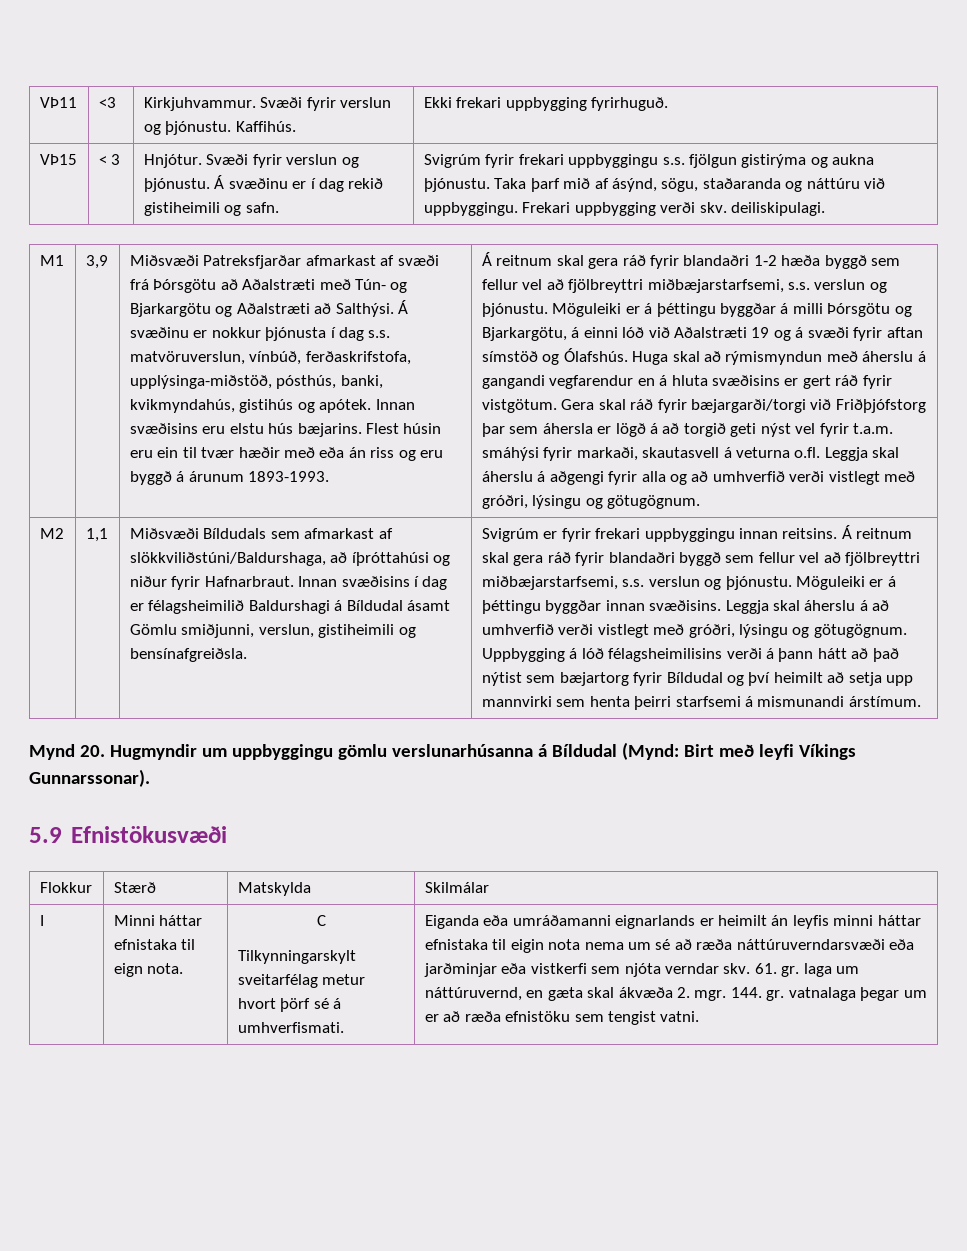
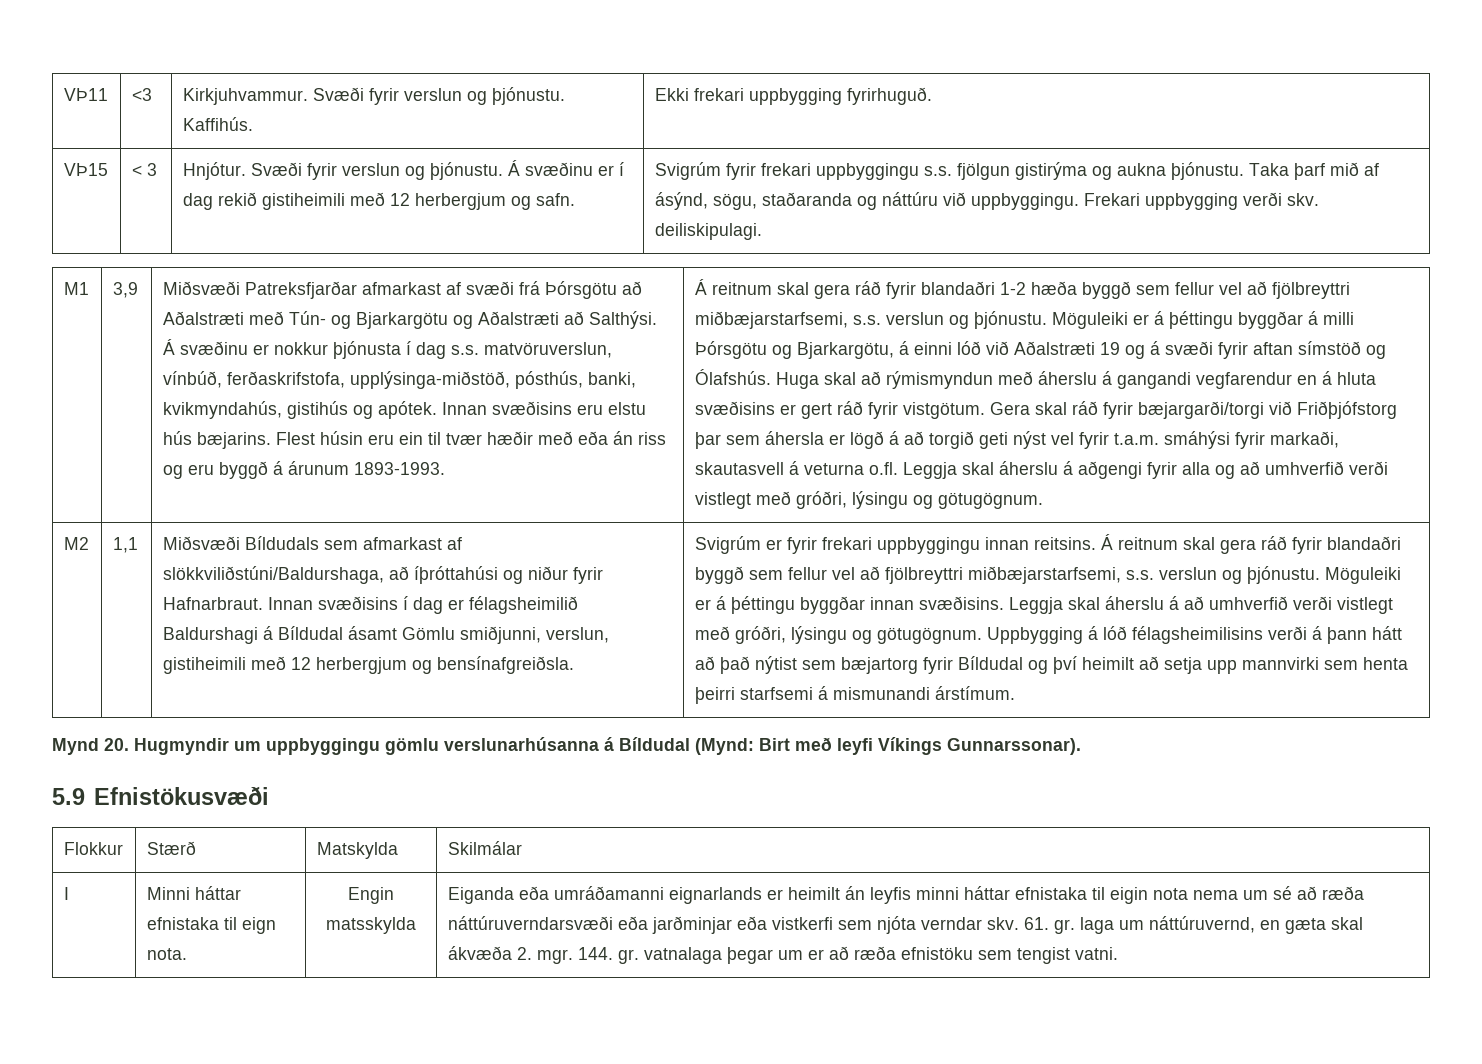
- Á svæðinu er í dag rekið gistiheimili og safn.
+ Á svæðinu er í dag rekið gistiheimili með 12 herbergjum og safn.
- Innan svæðisins í dag er félagsheimilið Baldurshagi á Bíldudal ásamt Gömlu smiðjunni, verslun, gistiheimili og bensínafgreiðsla.
+ Innan svæðisins í dag er félagsheimilið Baldurshagi á Bíldudal ásamt Gömlu smiðjunni, verslun, gistiheimili með 12 herbergjum og bensínafgreiðsla.
- C
- Tilkynningarskylt sveitarfélag metur hvort þörf sé á umhverfismati.
+ Engin matsskylda

